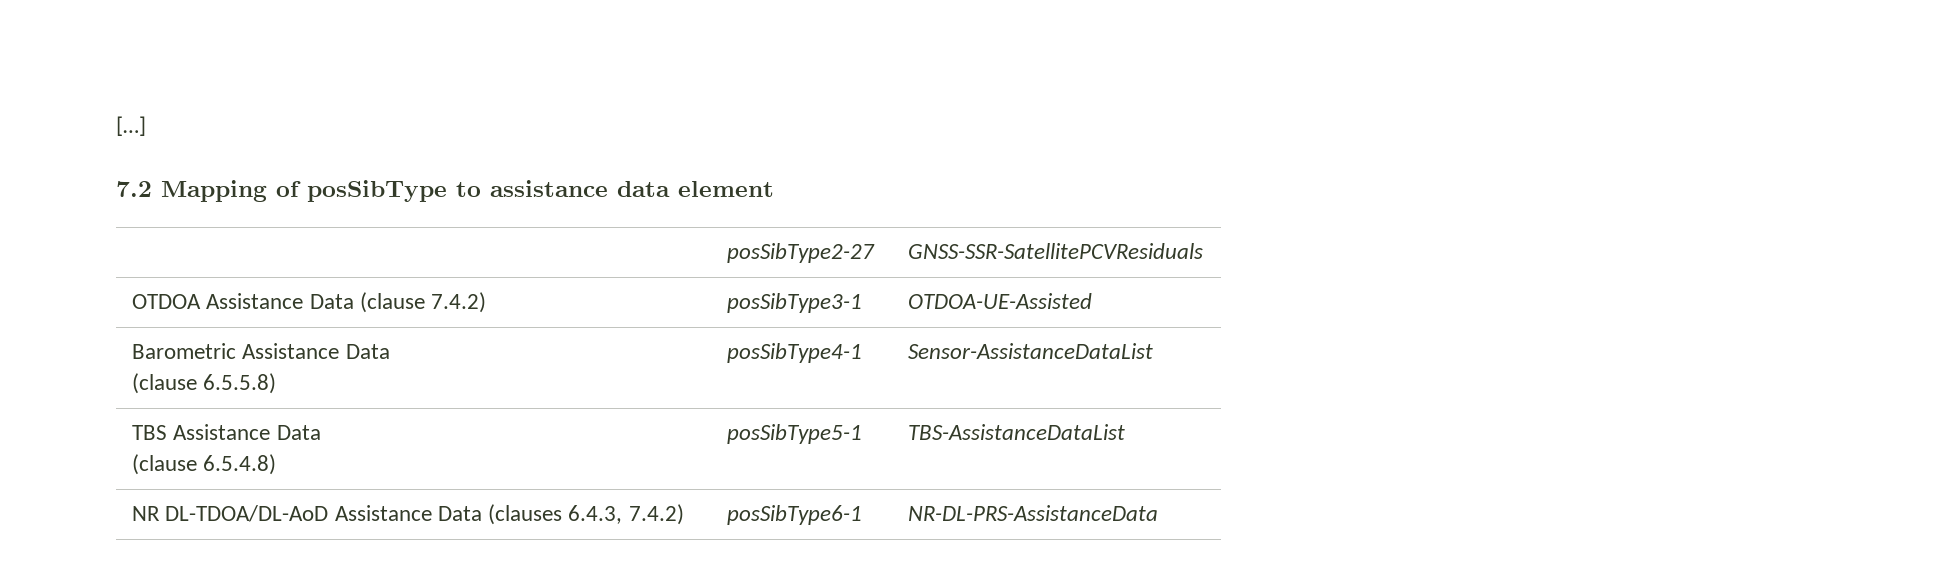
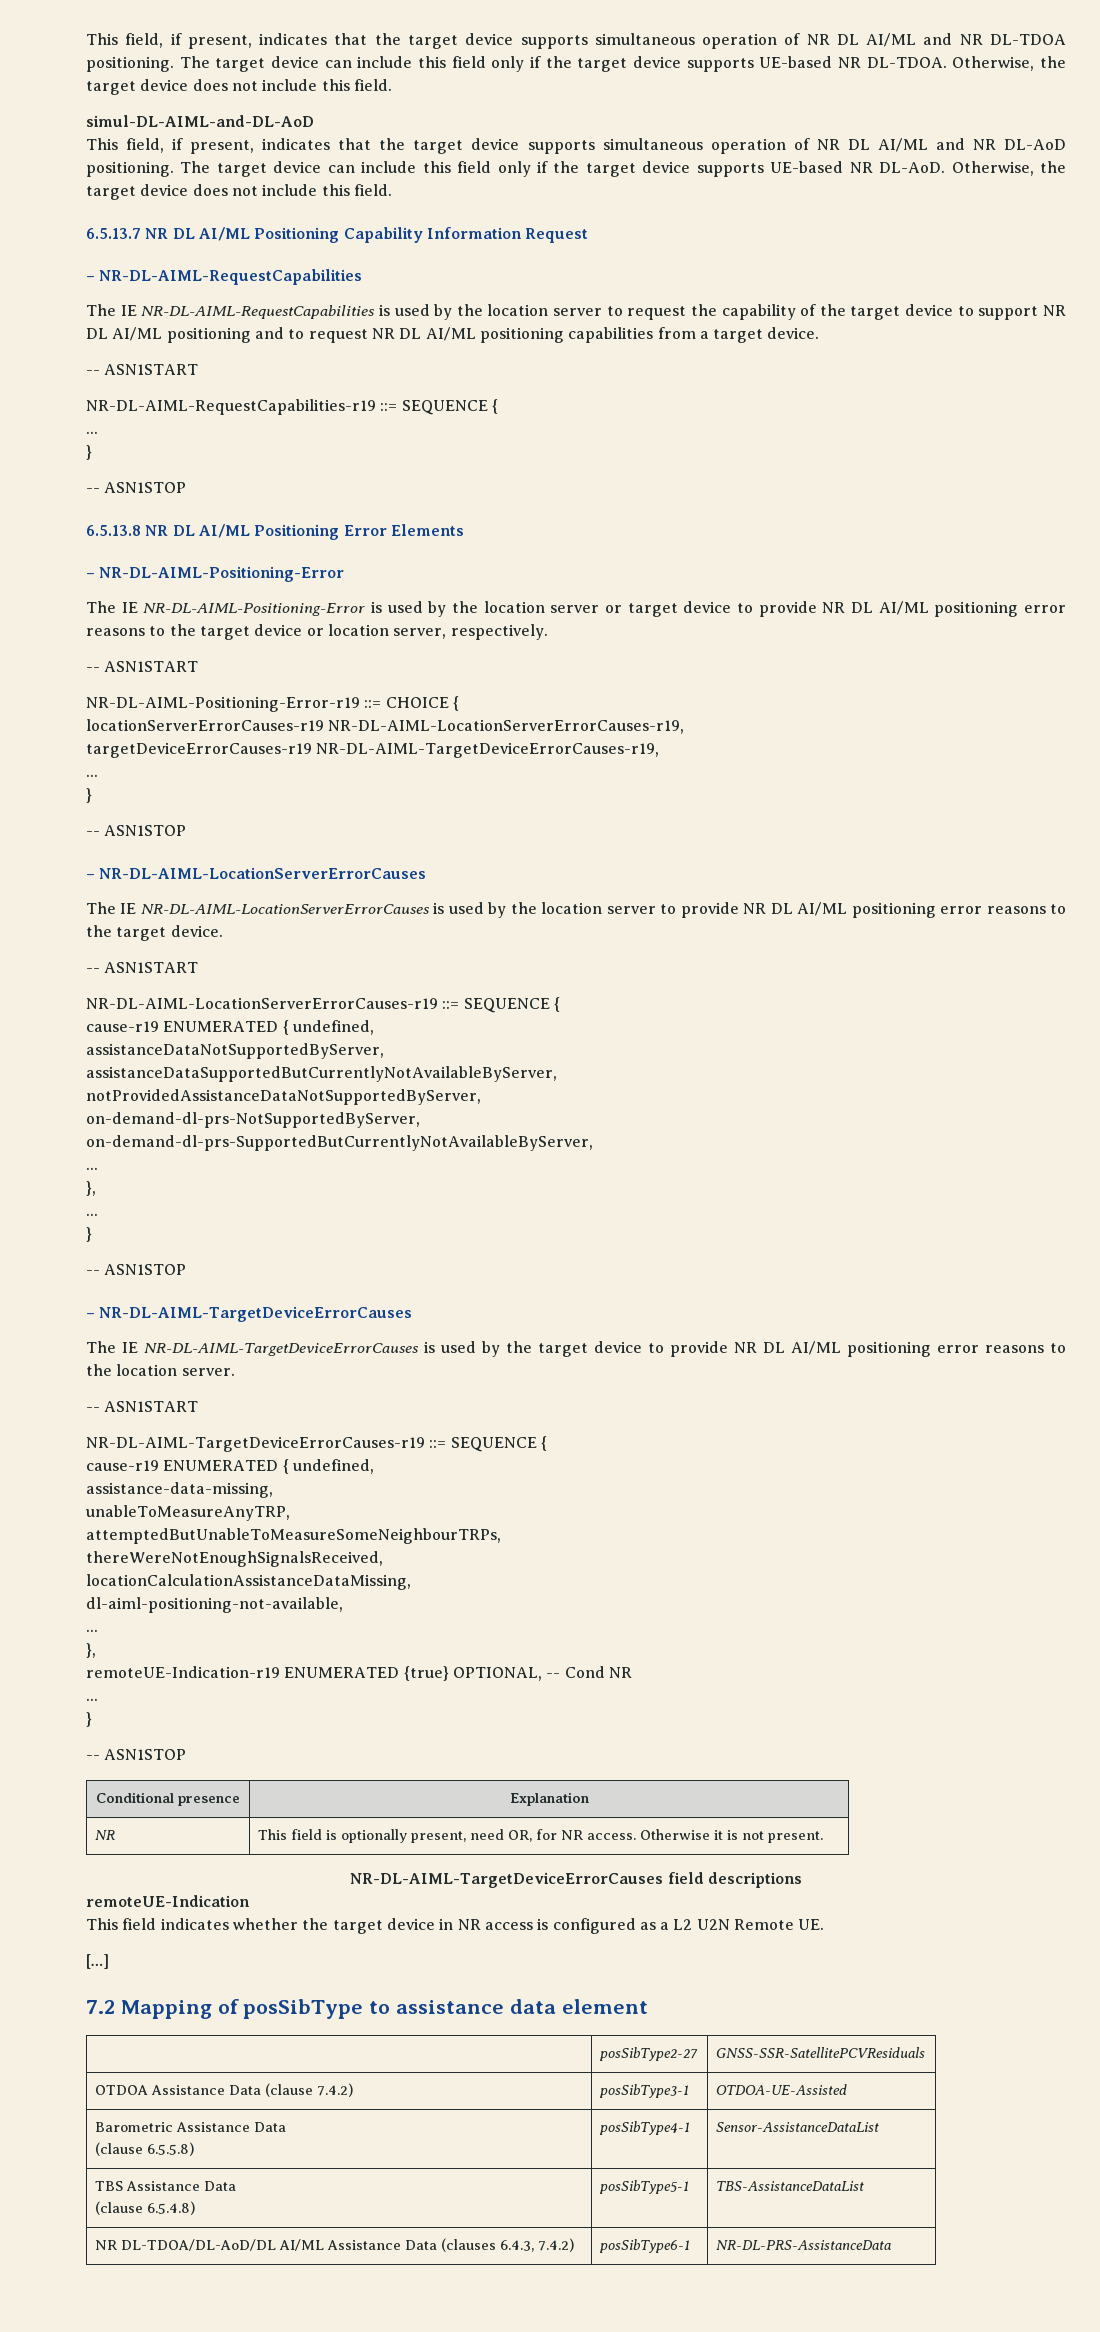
+ This field, if present, indicates that the target device supports simultaneous operation of NR DL AI/ML and NR DL-TDOA positioning. The target device can include this field only if the target device supports UE-based NR DL-TDOA. Otherwise, the target device does not include this field.
+ simul-DL-AIML-and-DL-AoD
+ This field, if present, indicates that the target device supports simultaneous operation of NR DL AI/ML and NR DL-AoD positioning. The target device can include this field only if the target device supports UE-based NR DL-AoD. Otherwise, the target device does not include this field.
+ 6.5.13.7 NR DL AI/ML Positioning Capability Information Request
+ – NR-DL-AIML-RequestCapabilities
+ The IE NR-DL-AIML-RequestCapabilities is used by the location server to request the capability of the target device to support NR DL AI/ML positioning and to request NR DL AI/ML positioning capabilities from a target device.
+ -- ASN1START
+ NR-DL-AIML-RequestCapabilities-r19 ::= SEQUENCE {
+ ...
+ }
+ -- ASN1STOP
+ 6.5.13.8 NR DL AI/ML Positioning Error Elements
+ – NR-DL-AIML-Positioning-Error
+ The IE NR-DL-AIML-Positioning-Error is used by the location server or target device to provide NR DL AI/ML positioning error reasons to the target device or location server, respectively.
+ -- ASN1START
+ NR-DL-AIML-Positioning-Error-r19 ::= CHOICE {
+ locationServerErrorCauses-r19 NR-DL-AIML-LocationServerErrorCauses-r19,
+ targetDeviceErrorCauses-r19 NR-DL-AIML-TargetDeviceErrorCauses-r19,
+ ...
+ }
+ -- ASN1STOP
+ – NR-DL-AIML-LocationServerErrorCauses
+ The IE NR-DL-AIML-LocationServerErrorCauses is used by the location server to provide NR DL AI/ML positioning error reasons to the target device.
+ -- ASN1START
+ NR-DL-AIML-LocationServerErrorCauses-r19 ::= SEQUENCE {
+ cause-r19 ENUMERATED { undefined,
+ assistanceDataNotSupportedByServer,
+ assistanceDataSupportedButCurrentlyNotAvailableByServer,
+ notProvidedAssistanceDataNotSupportedByServer,
+ on-demand-dl-prs-NotSupportedByServer,
+ on-demand-dl-prs-SupportedButCurrentlyNotAvailableByServer,
+ ...
+ },
+ ...
+ }
+ -- ASN1STOP
+ – NR-DL-AIML-TargetDeviceErrorCauses
+ The IE NR-DL-AIML-TargetDeviceErrorCauses is used by the target device to provide NR DL AI/ML positioning error reasons to the location server.
+ -- ASN1START
+ NR-DL-AIML-TargetDeviceErrorCauses-r19 ::= SEQUENCE {
+ cause-r19 ENUMERATED { undefined,
+ assistance-data-missing,
+ unableToMeasureAnyTRP,
+ attemptedButUnableToMeasureSomeNeighbourTRPs,
+ thereWereNotEnoughSignalsReceived,
+ locationCalculationAssistanceDataMissing,
+ dl-aiml-positioning-not-available,
+ ...
+ },
+ remoteUE-Indication-r19 ENUMERATED {true} OPTIONAL, -- Cond NR
+ ...
+ }
+ -- ASN1STOP
+ Conditional presence | Explanation
+ NR | This field is optionally present, need OR, for NR access. Otherwise it is not present.
+ NR-DL-AIML-TargetDeviceErrorCauses field descriptions
+ remoteUE-Indication
+ This field indicates whether the target device in NR access is configured as a L2 U2N Remote UE.
- NR DL-TDOA/DL-AoD Assistance Data (clauses 6.4.3, 7.4.2) | posSibType6-1 | NR-DL-PRS-AssistanceData
+ NR DL-TDOA/DL-AoD/DL AI/ML Assistance Data (clauses 6.4.3, 7.4.2) | posSibType6-1 | NR-DL-PRS-AssistanceData

